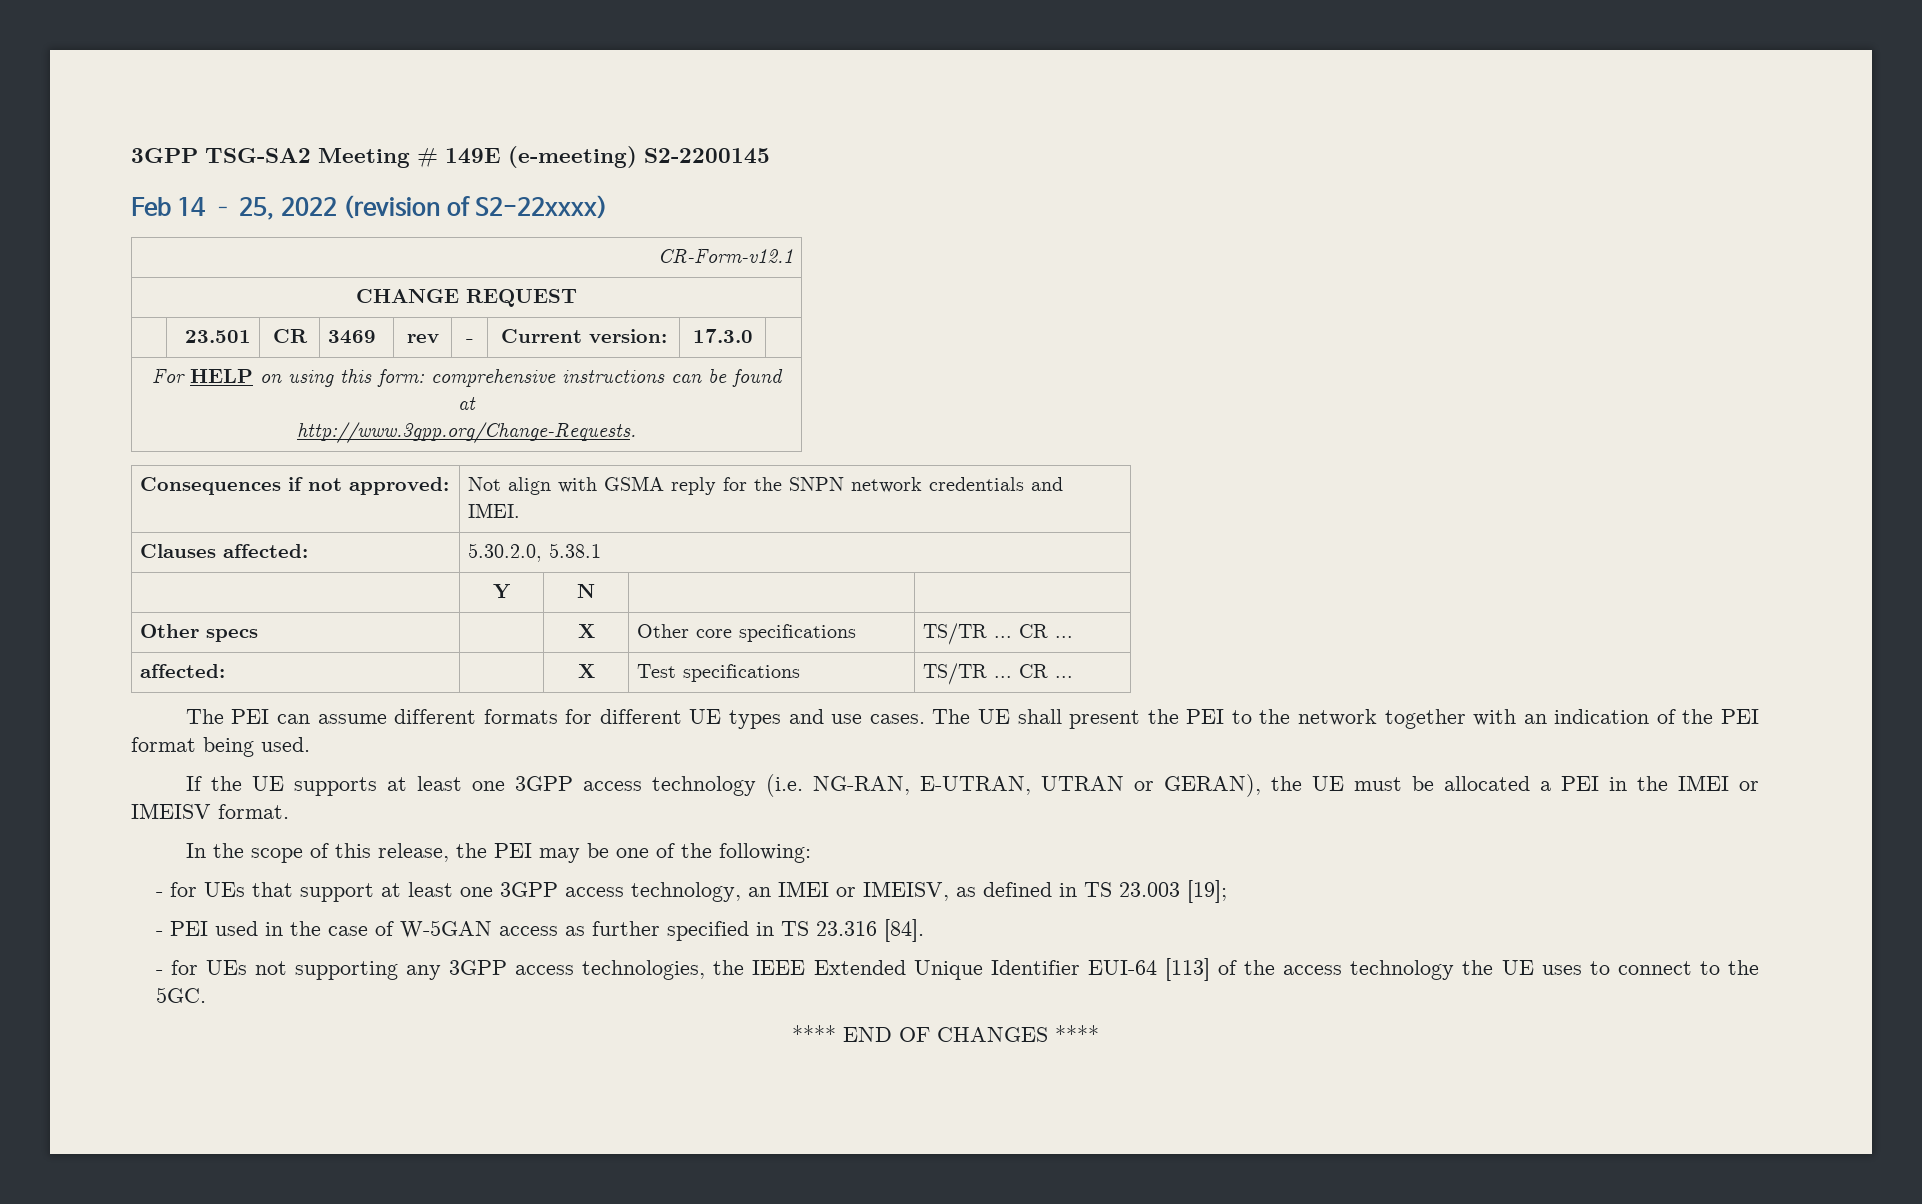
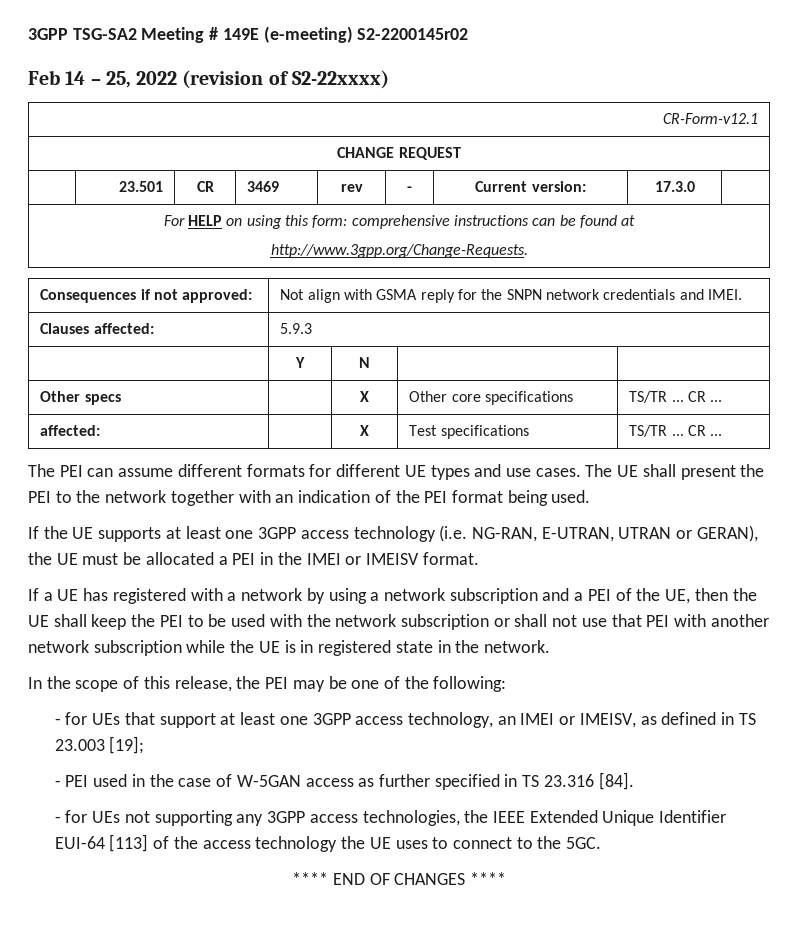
- 3GPP TSG-SA2 Meeting # 149E (e-meeting) S2-2200145
+ 3GPP TSG-SA2 Meeting # 149E (e-meeting) S2-2200145r02
- Clauses affected: | 5.30.2.0, 5.38.1
+ Clauses affected: | 5.9.3
+ If a UE has registered with a network by using a network subscription and a PEI of the UE, then the UE shall keep the PEI to be used with the network subscription or shall not use that PEI with another network subscription while the UE is in registered state in the network.

